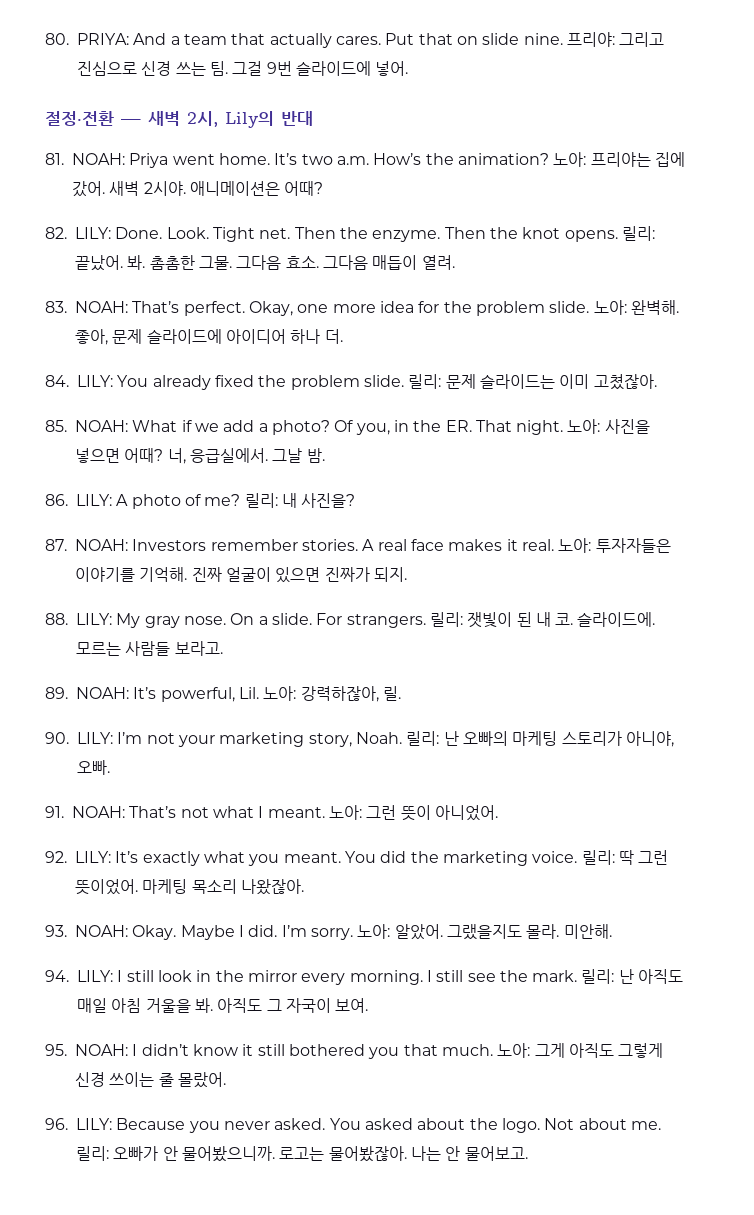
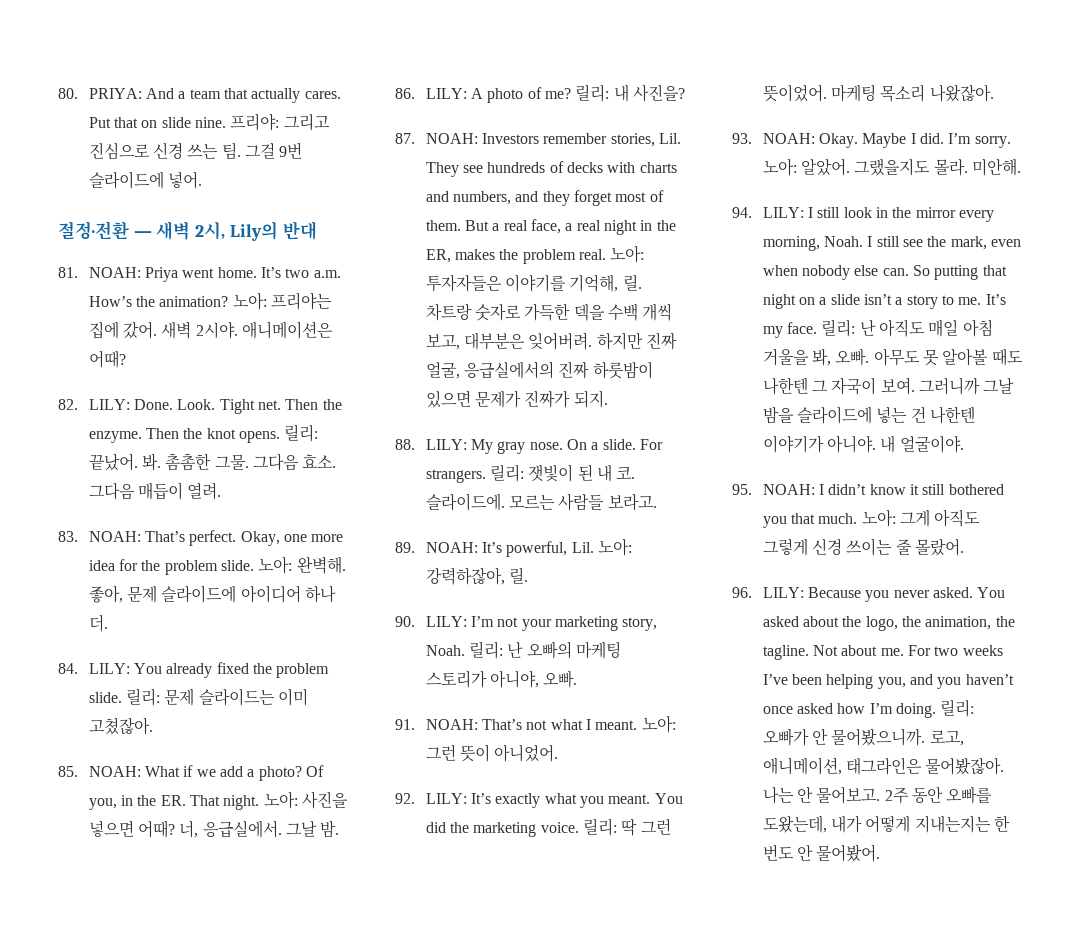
- 87. NOAH: Investors remember stories. A real face makes it real. 노아: 투자자들은 이야기를 기억해. 진짜 얼굴이 있으면 진짜가 되지.
+ 87. NOAH: Investors remember stories, Lil. They see hundreds of decks with charts and numbers, and they forget most of them. But a real face, a real night in the ER, makes the problem real. 노아: 투자자들은 이야기를 기억해, 릴. 차트랑 숫자로 가득한 덱을 수백 개씩 보고, 대부분은 잊어버려. 하지만 진짜 얼굴, 응급실에서의 진짜 하룻밤이 있으면 문제가 진짜가 되지.
- 94. LILY: I still look in the mirror every morning.
+ 94. LILY: I still look in the mirror every morning, Noah.
- I still see the mark.
+ I still see the mark, even when nobody else can. So putting that night on a slide isn’t a story to me. It’s my face.
- 릴리: 난 아직도 매일 아침 거울을 봐. 아직도 그 자국이 보여.
+ 릴리: 난 아직도 매일 아침 거울을 봐, 오빠. 아무도 못 알아볼 때도 나한텐 그 자국이 보여. 그러니까 그날 밤을 슬라이드에 넣는 건 나한텐 이야기가 아니야. 내 얼굴이야.
- You asked about the logo. Not about me.
+ You asked about the logo, the animation, the tagline. Not about me. For two weeks I’ve been helping you, and you haven’t once asked how I’m doing.
- 로고는 물어봤잖아.
+ 로고, 애니메이션, 태그라인은 물어봤잖아.
+ 2주 동안 오빠를 도왔는데, 내가 어떻게 지내는지는 한 번도 안 물어봤어.

